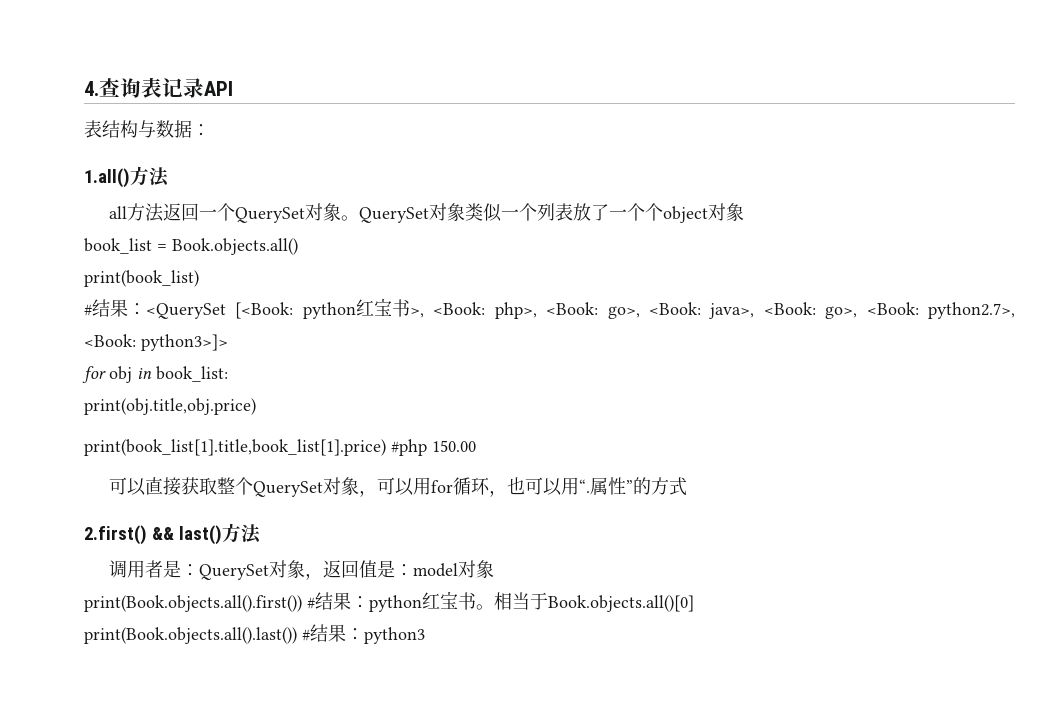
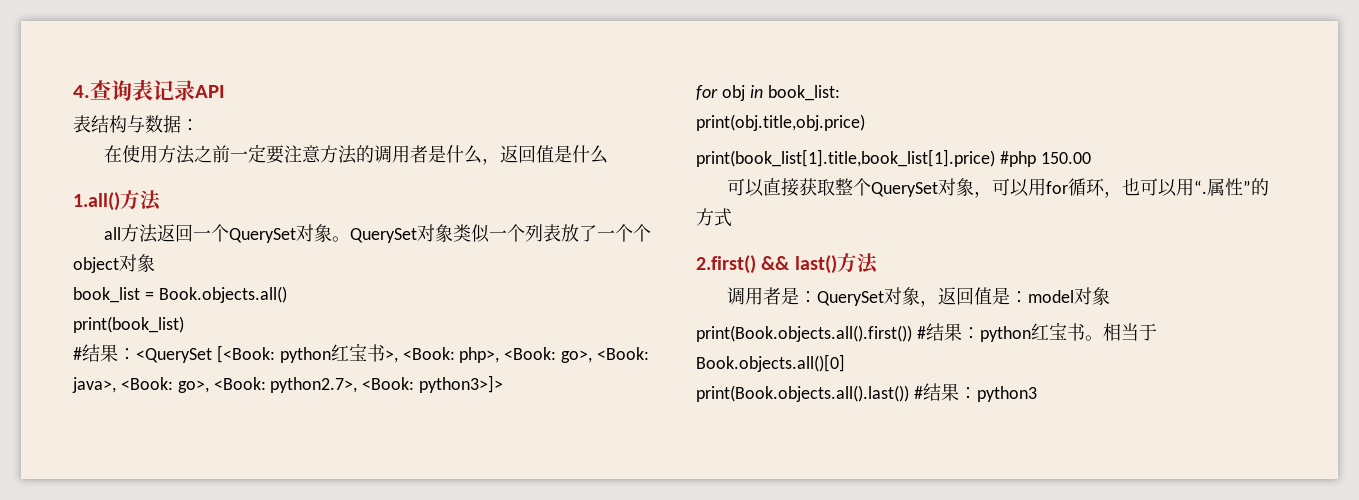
+ 在使用方法之前一定要注意方法的调用者是什么，返回值是什么

